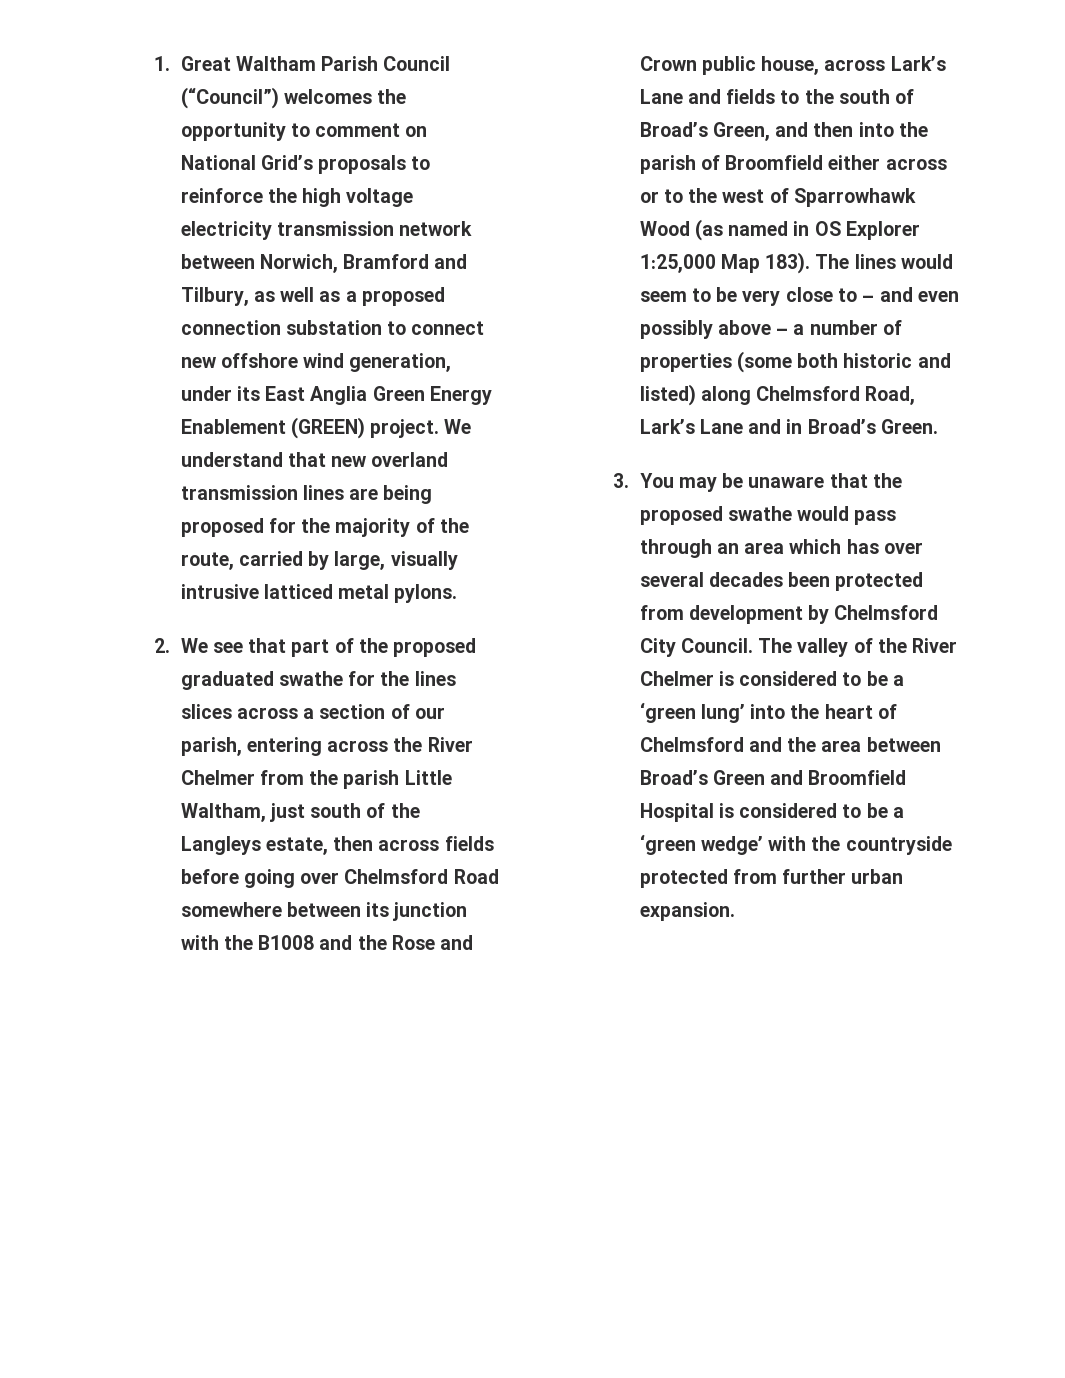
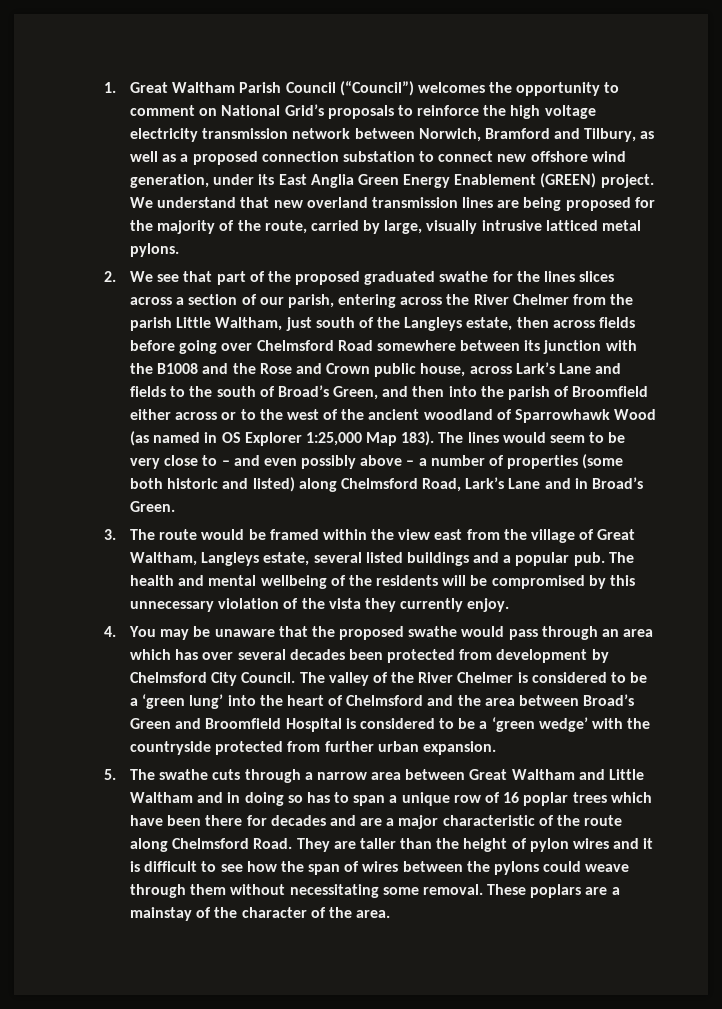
- 2. We see that part of the proposed graduated swathe for the lines slices across a section of our parish, entering across the River Chelmer from the parish Little Waltham, just south of the Langleys estate, then across fields before going over Chelmsford Road somewhere between its junction with the B1008 and the Rose and Crown public house, across Lark’s Lane and fields to the south of Broad’s Green, and then into the parish of Broomfield either across or to the west of Sparrowhawk Wood (as named in OS Explorer 1:25,000 Map 183).
+ 2. We see that part of the proposed graduated swathe for the lines slices across a section of our parish, entering across the River Chelmer from the parish Little Waltham, just south of the Langleys estate, then across fields before going over Chelmsford Road somewhere between its junction with the B1008 and the Rose and Crown public house, across Lark’s Lane and fields to the south of Broad’s Green, and then into the parish of Broomfield either across or to the west of the ancient woodland of Sparrowhawk Wood (as named in OS Explorer 1:25,000 Map 183).
- 3. You may be unaware that the proposed swathe would pass through an area which has over several decades been protected from development by Chelmsford City Council.
+ 3. The route would be framed within the view east from the village of Great Waltham, Langleys estate, several listed buildings and a popular pub. The health and mental wellbeing of the residents will be compromised by this unnecessary violation of the vista they currently enjoy.
+ 4. You may be unaware that the proposed swathe would pass through an area which has over several decades been protected from development by Chelmsford City Council.
+ 5. The swathe cuts through a narrow area between Great Waltham and Little Waltham and in doing so has to span a unique row of 16 poplar trees which have been there for decades and are a major characteristic of the route along Chelmsford Road. They are taller than the height of pylon wires and it is difficult to see how the span of wires between the pylons could weave through them without necessitating some removal. These poplars are a mainstay of the character of the area.

